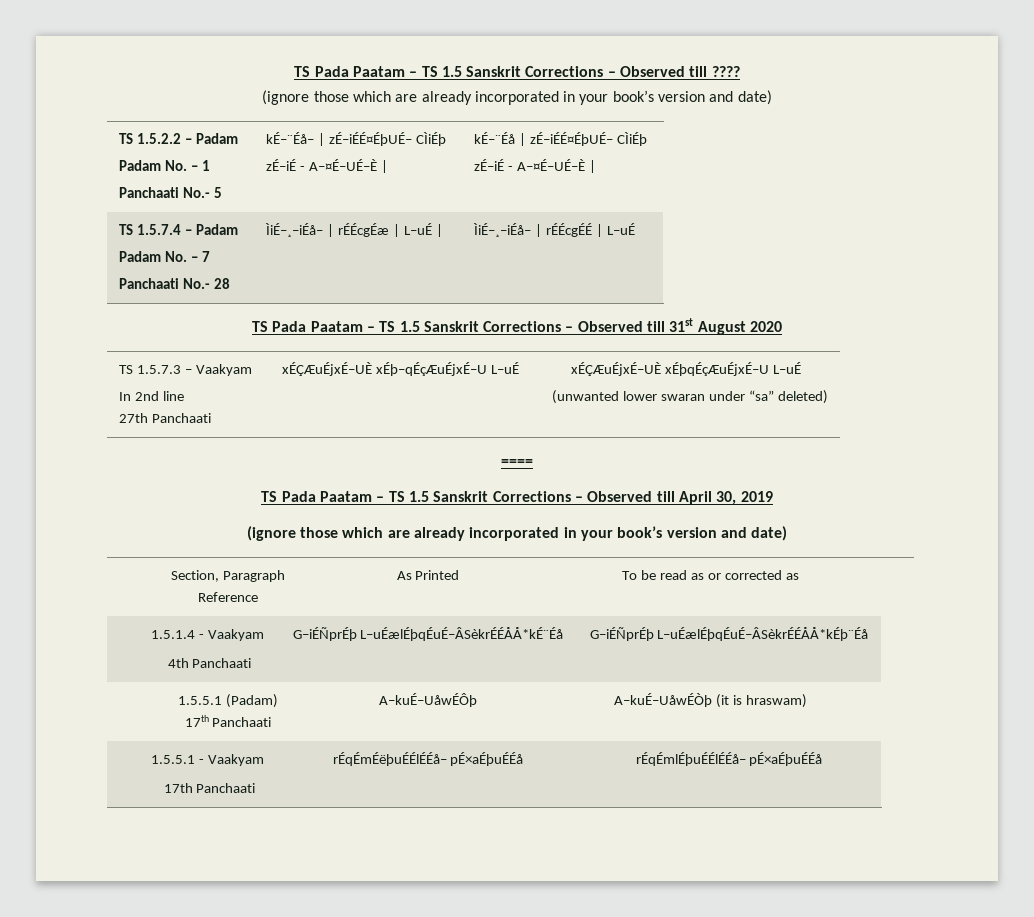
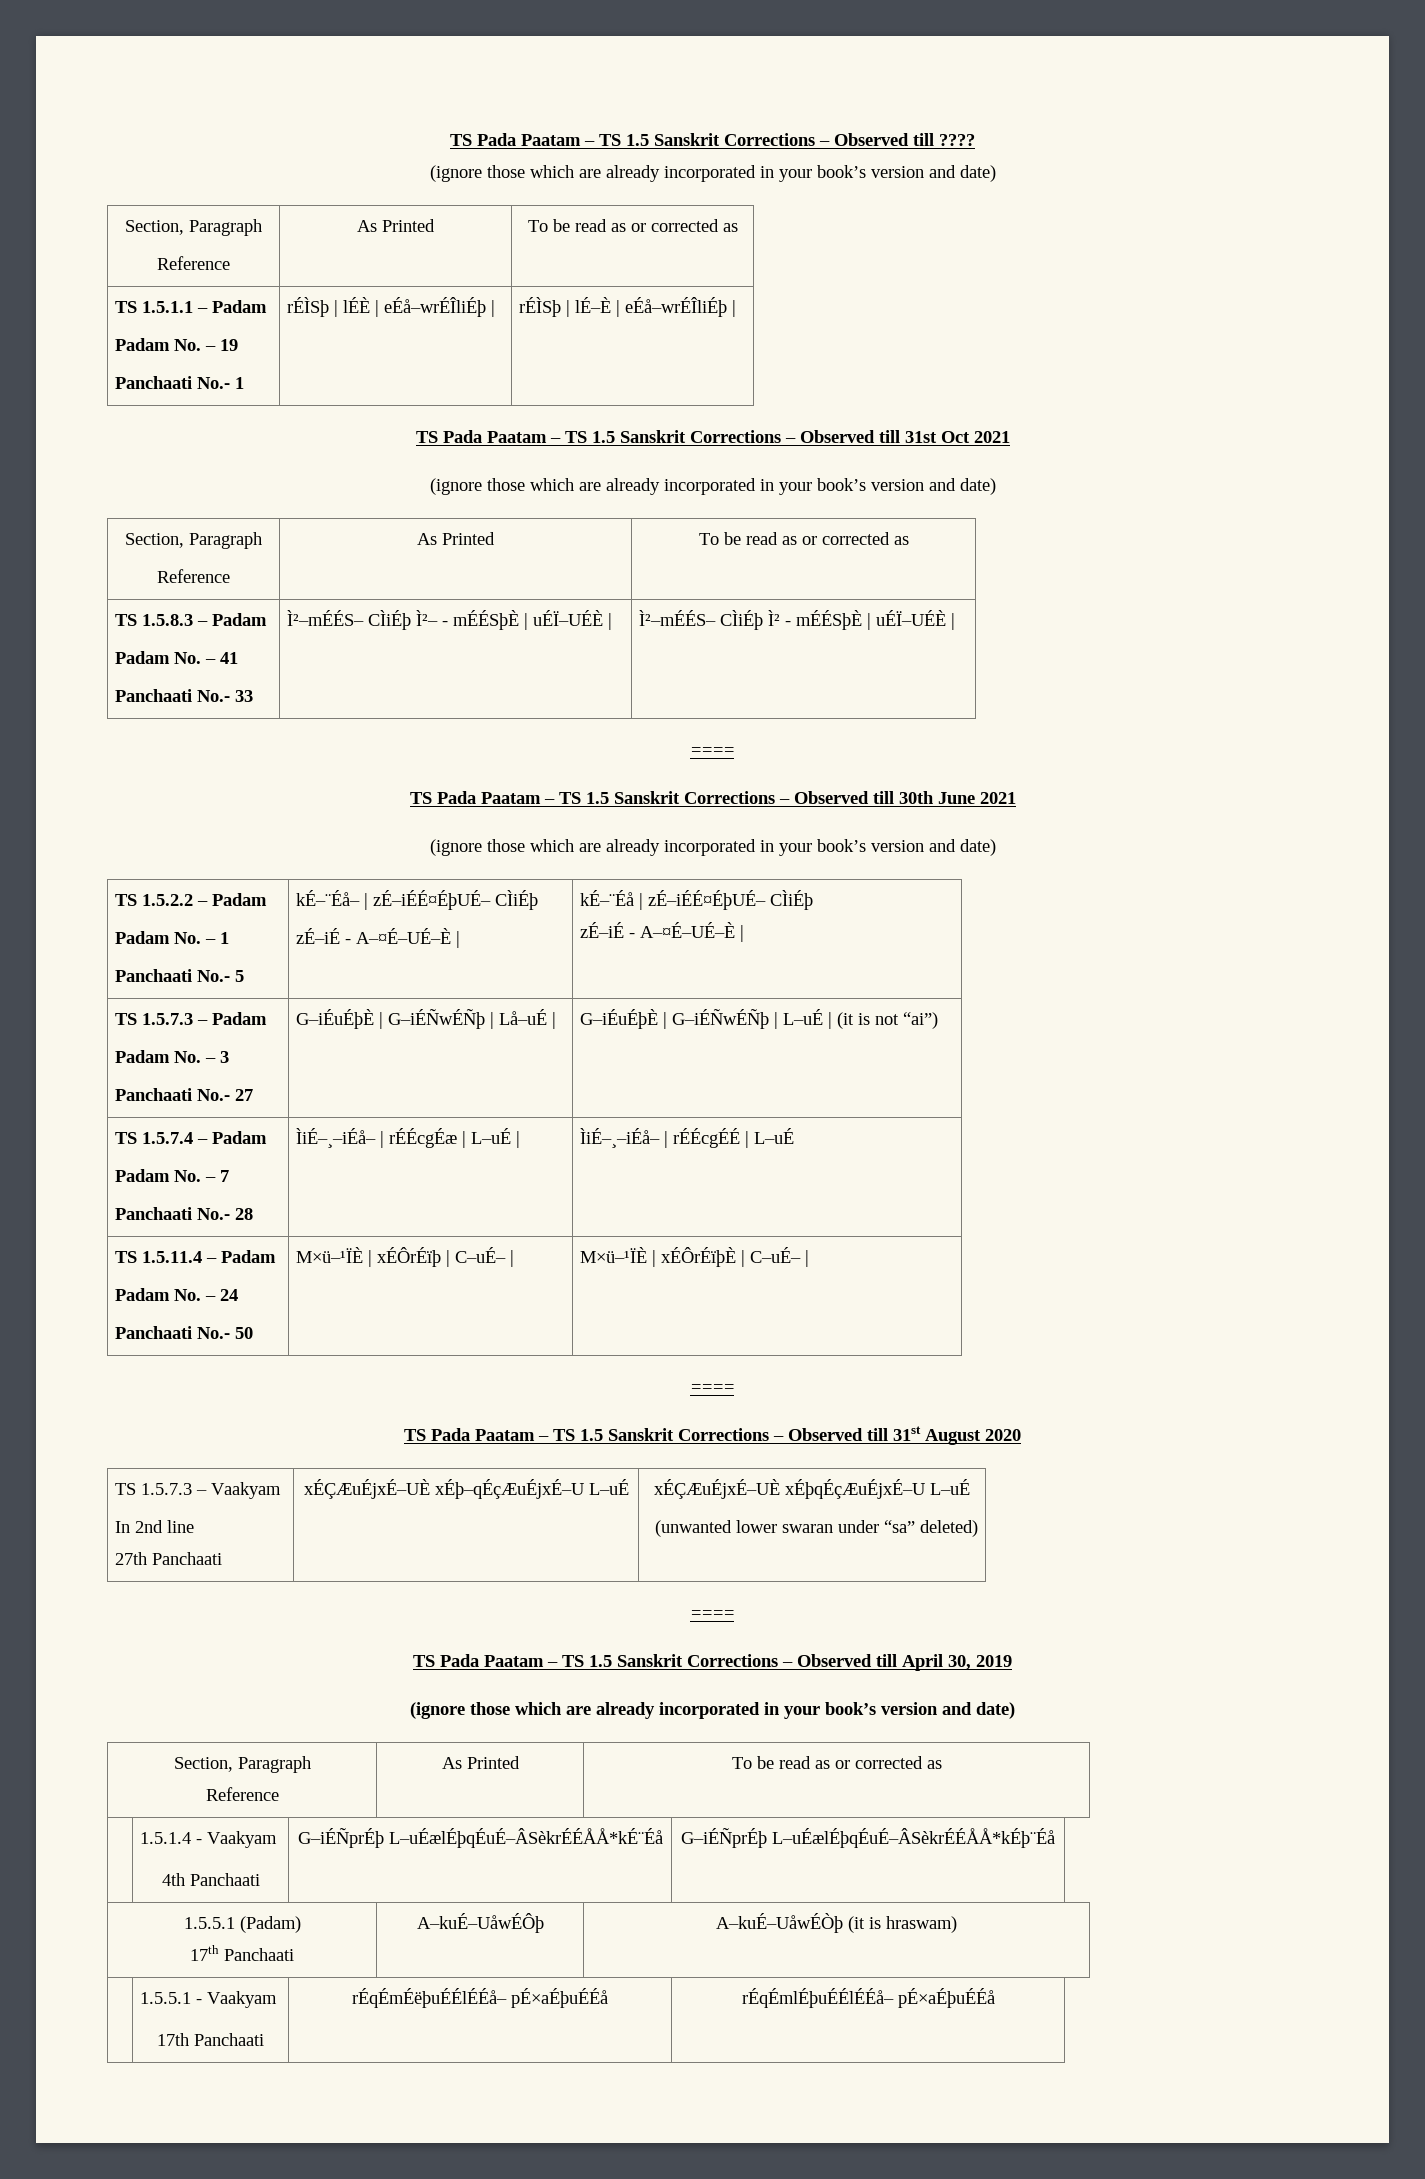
  TS Pada Paatam – TS 1.5 Sanskrit Corrections – Observed till ????
+ (ignore those which are already incorporated in your book’s version and date)
+ Section, Paragraph
+ Reference | As Printed | To be read as or corrected as
+ TS 1.5.1.1 – Padam
+ Padam No. – 19
+ Panchaati No.- 1 | rÉÌSþ | lÉÈ | eÉå–wrÉÎliÉþ | | rÉÌSþ | lÉ–È | eÉå–wrÉÎliÉþ |
+ TS Pada Paatam – TS 1.5 Sanskrit Corrections – Observed till 31st Oct 2021
+ (ignore those which are already incorporated in your book’s version and date)
+ Section, Paragraph
+ Reference | As Printed | To be read as or corrected as
+ TS 1.5.8.3 – Padam
+ Padam No. – 41
+ Panchaati No.- 33 | Ì²–mÉÉS– CÌiÉþ Ì²– - mÉÉSþÈ | uÉÏ–UÉÈ | | Ì²–mÉÉS– CÌiÉþ Ì² - mÉÉSþÈ | uÉÏ–UÉÈ |
+ ====
+ TS Pada Paatam – TS 1.5 Sanskrit Corrections – Observed till 30th June 2021
+ TS 1.5.7.3 – Padam
+ Padam No. – 3
+ Panchaati No.- 27 | G–iÉuÉþÈ | G–iÉÑwÉÑþ | Lå–uÉ | | G–iÉuÉþÈ | G–iÉÑwÉÑþ | L–uÉ | (it is not “ai”)
+ TS 1.5.11.4 – Padam
+ Padam No. – 24
+ Panchaati No.- 50 | M×ü–¹ÏÈ | xÉÔrÉïþ | C–uÉ– | | M×ü–¹ÏÈ | xÉÔrÉïþÈ | C–uÉ– |
+ ====

